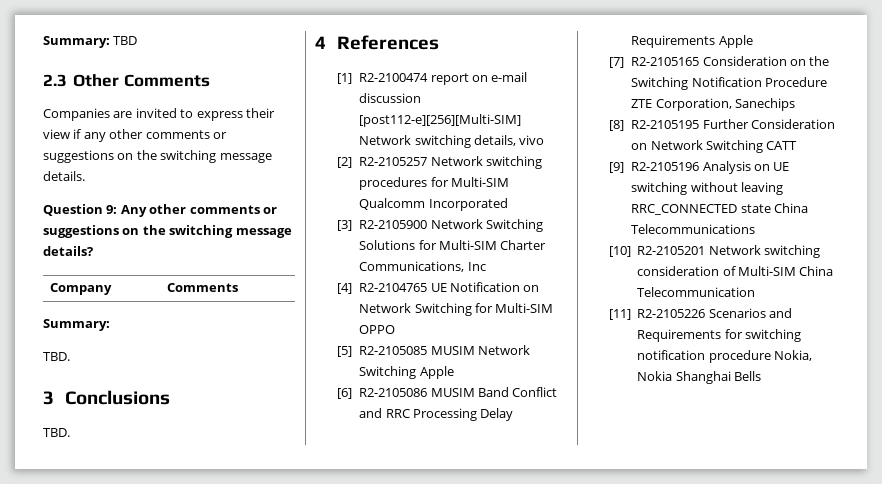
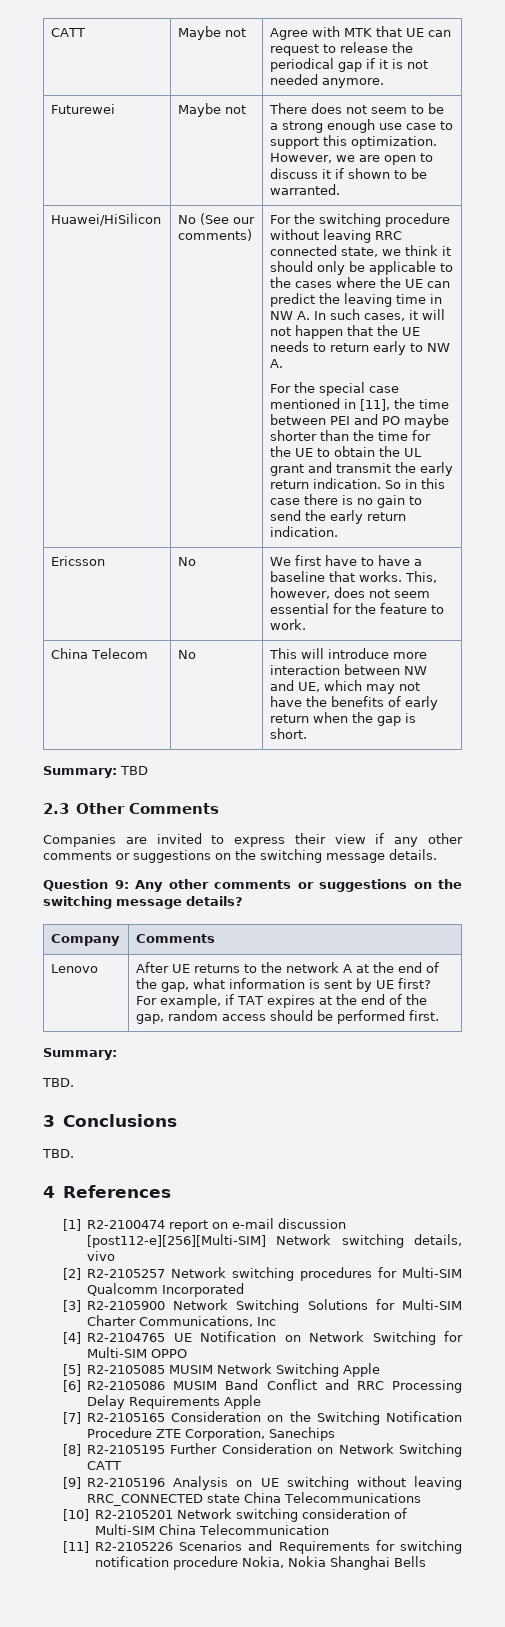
+ CATT | Maybe not | Agree with MTK that UE can request to release the periodical gap if it is not needed anymore.
+ Futurewei | Maybe not | There does not seem to be a strong enough use case to support this optimization. However, we are open to discuss it if shown to be warranted.
+ Huawei/HiSilicon | No (See our comments) | For the switching procedure without leaving RRC connected state, we think it should only be applicable to the cases where the UE can predict the leaving time in NW A. In such cases, it will not happen that the UE needs to return early to NW A.
+ For the special case mentioned in [11], the time between PEI and PO maybe shorter than the time for the UE to obtain the UL grant and transmit the early return indication. So in this case there is no gain to send the early return indication.
+ Ericsson | No | We first have to have a baseline that works. This, however, does not seem essential for the feature to work.
+ China Telecom | No | This will introduce more interaction between NW and UE, which may not have the benefits of early return when the gap is short.
+ Lenovo | After UE returns to the network A at the end of the gap, what information is sent by UE first? For example, if TAT expires at the end of the gap, random access should be performed first.

